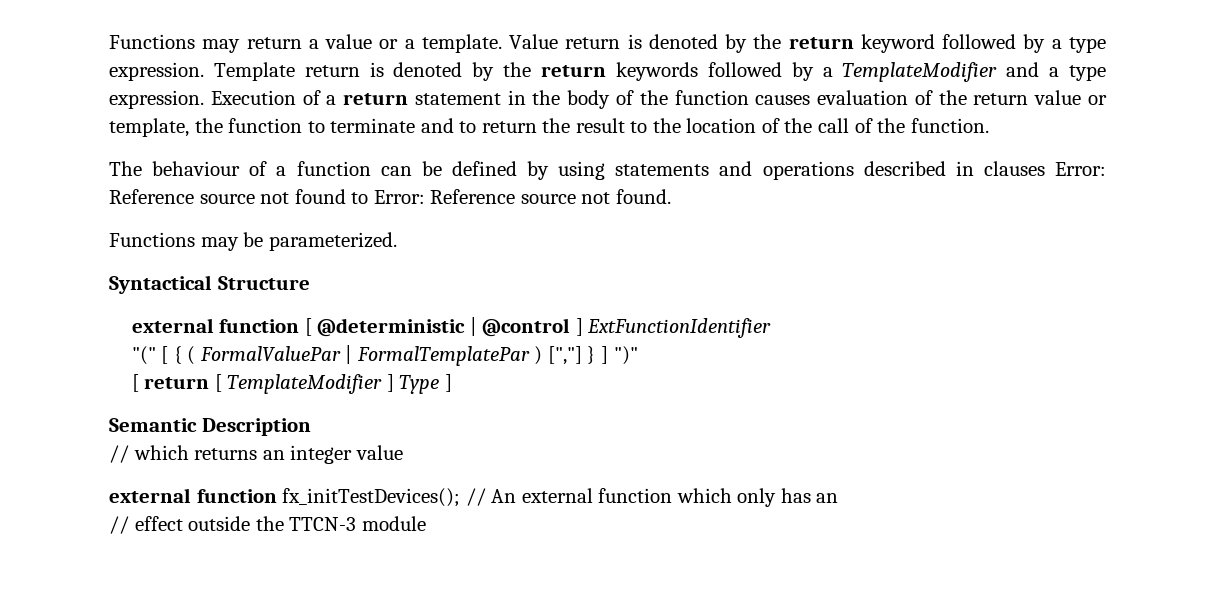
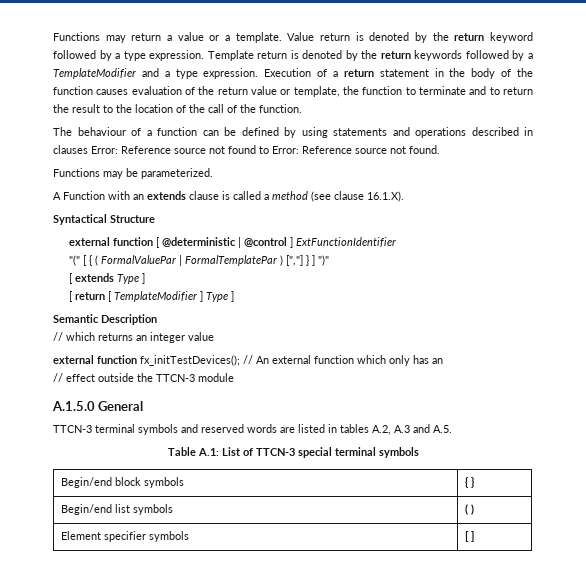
+ A Function with an extends clause is called a method (see clause 16.1.X).
+ [ extends Type ]
+ A.1.5.0 General
+ TTCN-3 terminal symbols and reserved words are listed in tables A.2, A.3 and A.5.
+ Table A.1: List of TTCN-3 special terminal symbols
+ Begin/end block symbols | { }
+ Begin/end list symbols | ( )
+ Element specifier symbols | [ ]

